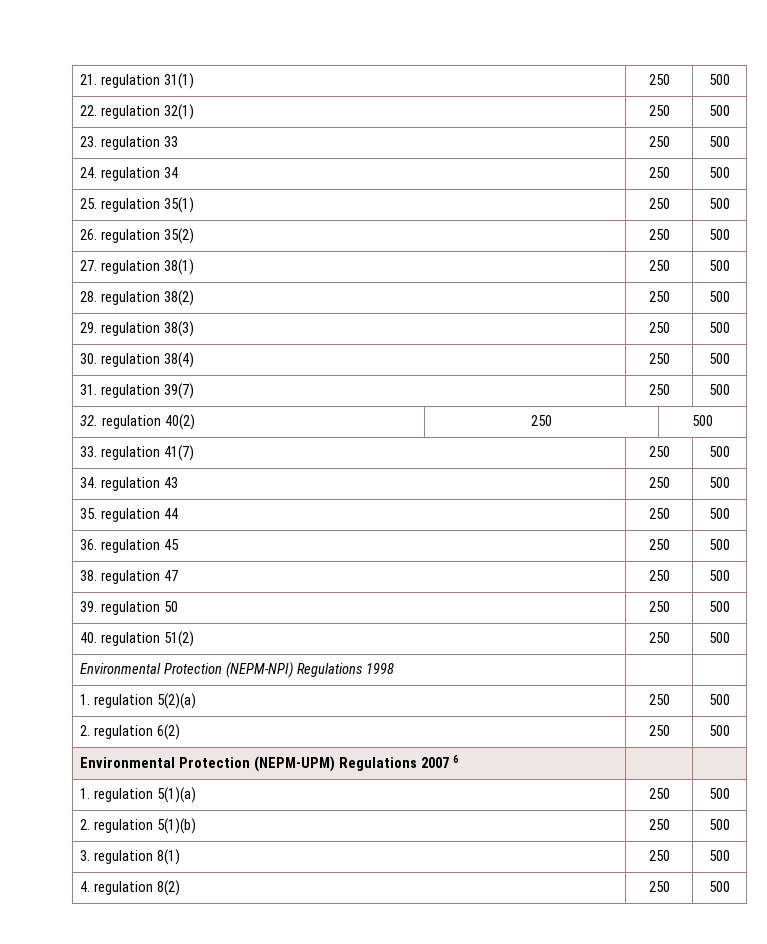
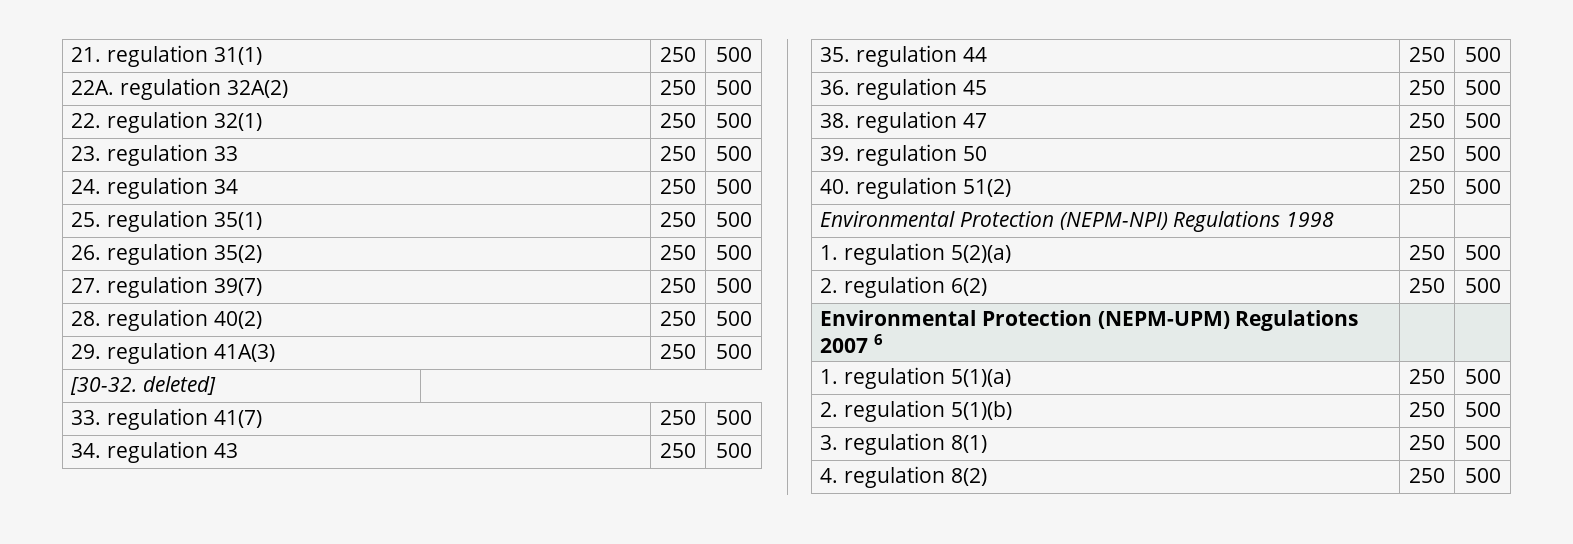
+ 22A. regulation 32A(2) | 250 | 500
- 27. regulation 38(1) | 250 | 500
+ 27. regulation 39(7) | 250 | 500
- 28. regulation 38(2) | 250 | 500
+ 28. regulation 40(2) | 250 | 500
- 29. regulation 38(3) | 250 | 500
- 30. regulation 38(4) | 250 | 500
- 31. regulation 39(7) | 250 | 500
- 32. regulation 40(2) | 250 | 500
+ 29. regulation 41A(3) | 250 | 500
+ [30-32. deleted]

